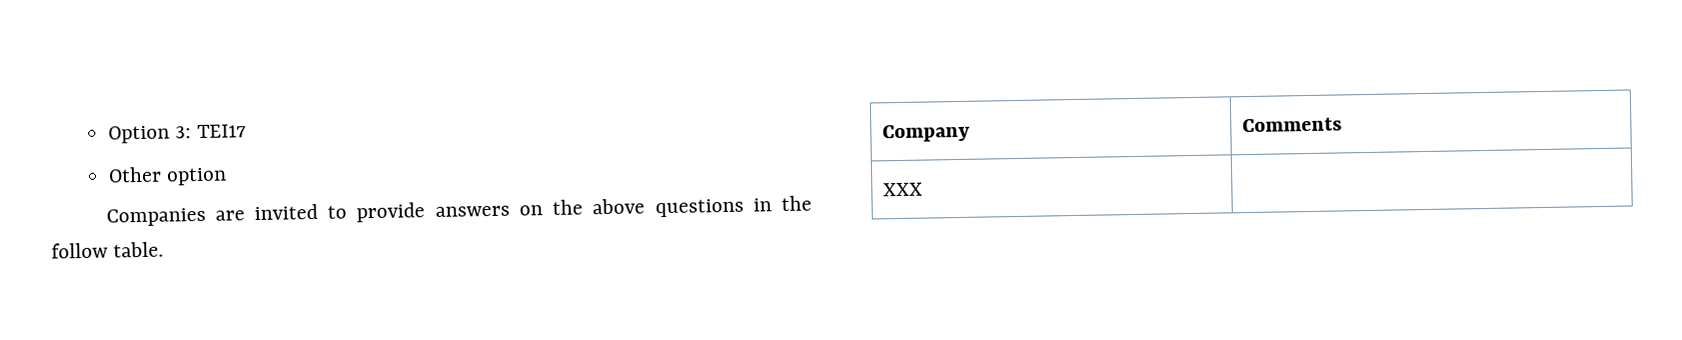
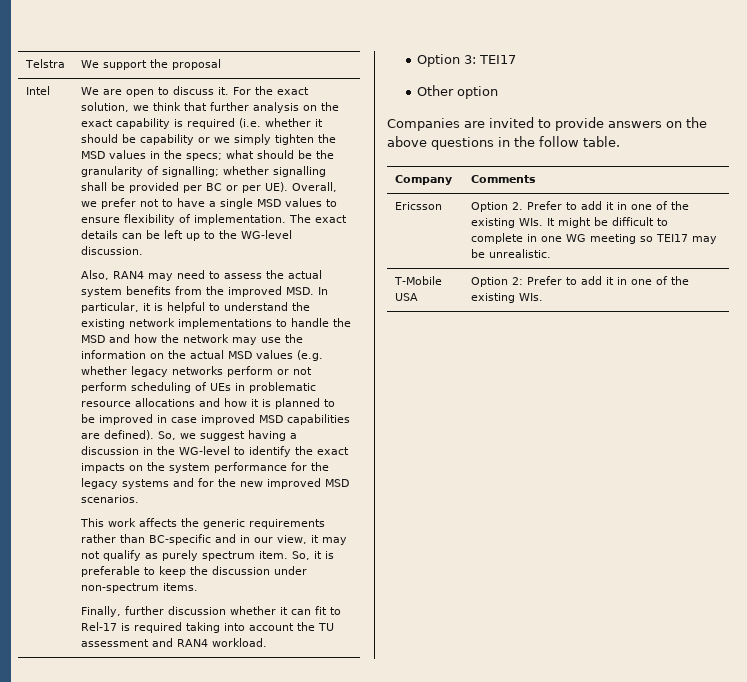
+ Telstra | We support the proposal
+ Intel | We are open to discuss it. For the exact solution, we think that further analysis on the exact capability is required (i.e. whether it should be capability or we simply tighten the MSD values in the specs; what should be the granularity of signalling; whether signalling shall be provided per BC or per UE). Overall, we prefer not to have a single MSD values to ensure flexibility of implementation. The exact details can be left up to the WG-level discussion.
+ Also, RAN4 may need to assess the actual system benefits from the improved MSD. In particular, it is helpful to understand the existing network implementations to handle the MSD and how the network may use the information on the actual MSD values (e.g. whether legacy networks perform or not perform scheduling of UEs in problematic resource allocations and how it is planned to be improved in case improved MSD capabilities are defined). So, we suggest having a discussion in the WG-level to identify the exact impacts on the system performance for the legacy systems and for the new improved MSD scenarios.
+ This work affects the generic requirements rather than BC-specific and in our view, it may not qualify as purely spectrum item. So, it is preferable to keep the discussion under non-spectrum items.
+ Finally, further discussion whether it can fit to Rel-17 is required taking into account the TU assessment and RAN4 workload.
- XXX |
+ Ericsson | Option 2. Prefer to add it in one of the existing WIs. It might be difficult to complete in one WG meeting so TEI17 may be unrealistic.
+ T-Mobile USA | Option 2: Prefer to add it in one of the existing WIs.

